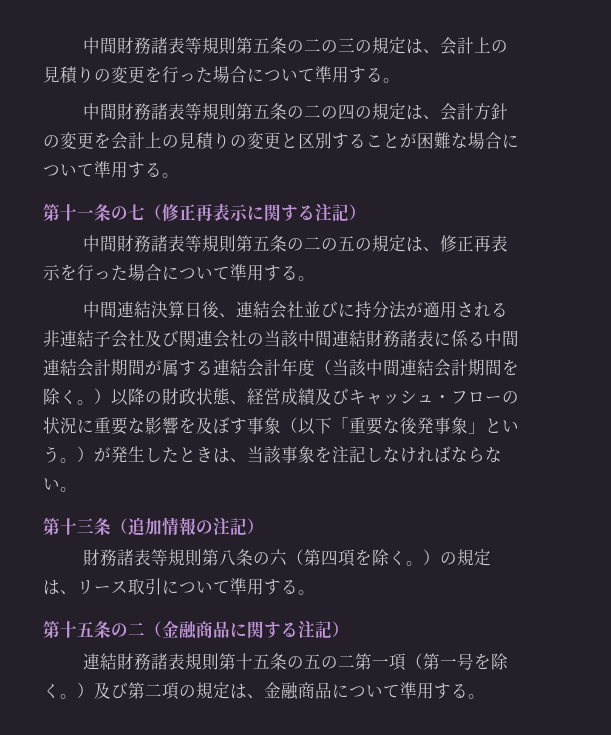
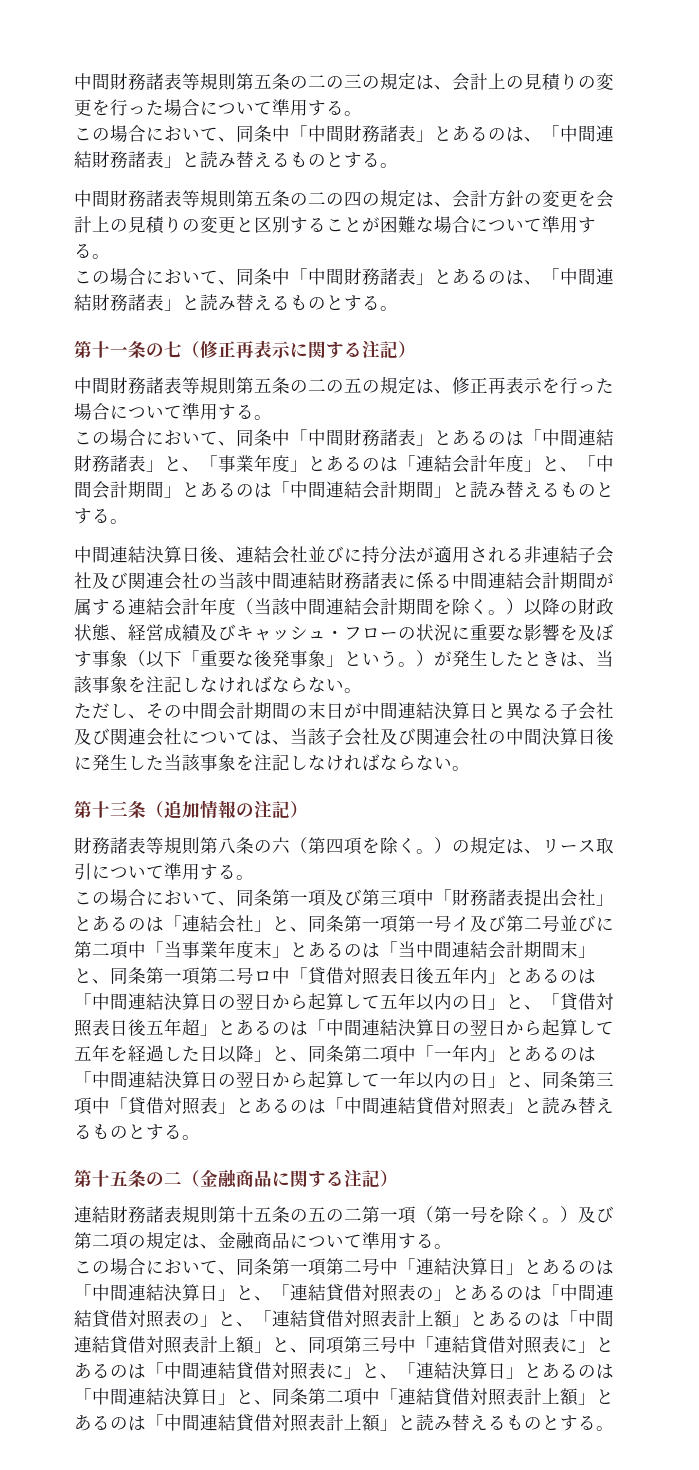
  中間財務諸表等規則第五条の二の三の規定は、会計上の見積りの変更を行った場合について準用する。
+ この場合において、同条中「中間財務諸表」とあるのは、「中間連結財務諸表」と読み替えるものとする。
  中間財務諸表等規則第五条の二の四の規定は、会計方針の変更を会計上の見積りの変更と区別することが困難な場合について準用する。
+ この場合において、同条中「中間財務諸表」とあるのは、「中間連結財務諸表」と読み替えるものとする。
+ この場合において、同条中「中間財務諸表」とあるのは「中間連結財務諸表」と、「事業年度」とあるのは「連結会計年度」と、「中間会計期間」とあるのは「中間連結会計期間」と読み替えるものとする。
+ ただし、その中間会計期間の末日が中間連結決算日と異なる子会社及び関連会社については、当該子会社及び関連会社の中間決算日後に発生した当該事象を注記しなければならない。
+ この場合において、同条第一項及び第三項中「財務諸表提出会社」とあるのは「連結会社」と、同条第一項第一号イ及び第二号並びに第二項中「当事業年度末」とあるのは「当中間連結会計期間末」と、同条第一項第二号ロ中「貸借対照表日後五年内」とあるのは「中間連結決算日の翌日から起算して五年以内の日」と、「貸借対照表日後五年超」とあるのは「中間連結決算日の翌日から起算して五年を経過した日以降」と、同条第二項中「一年内」とあるのは「中間連結決算日の翌日から起算して一年以内の日」と、同条第三項中「貸借対照表」とあるのは「中間連結貸借対照表」と読み替えるものとする。
+ この場合において、同条第一項第二号中「連結決算日」とあるのは「中間連結決算日」と、「連結貸借対照表の」とあるのは「中間連結貸借対照表の」と、「連結貸借対照表計上額」とあるのは「中間連結貸借対照表計上額」と、同項第三号中「連結貸借対照表に」とあるのは「中間連結貸借対照表に」と、「連結決算日」とあるのは「中間連結決算日」と、同条第二項中「連結貸借対照表計上額」とあるのは「中間連結貸借対照表計上額」と読み替えるものとする。

